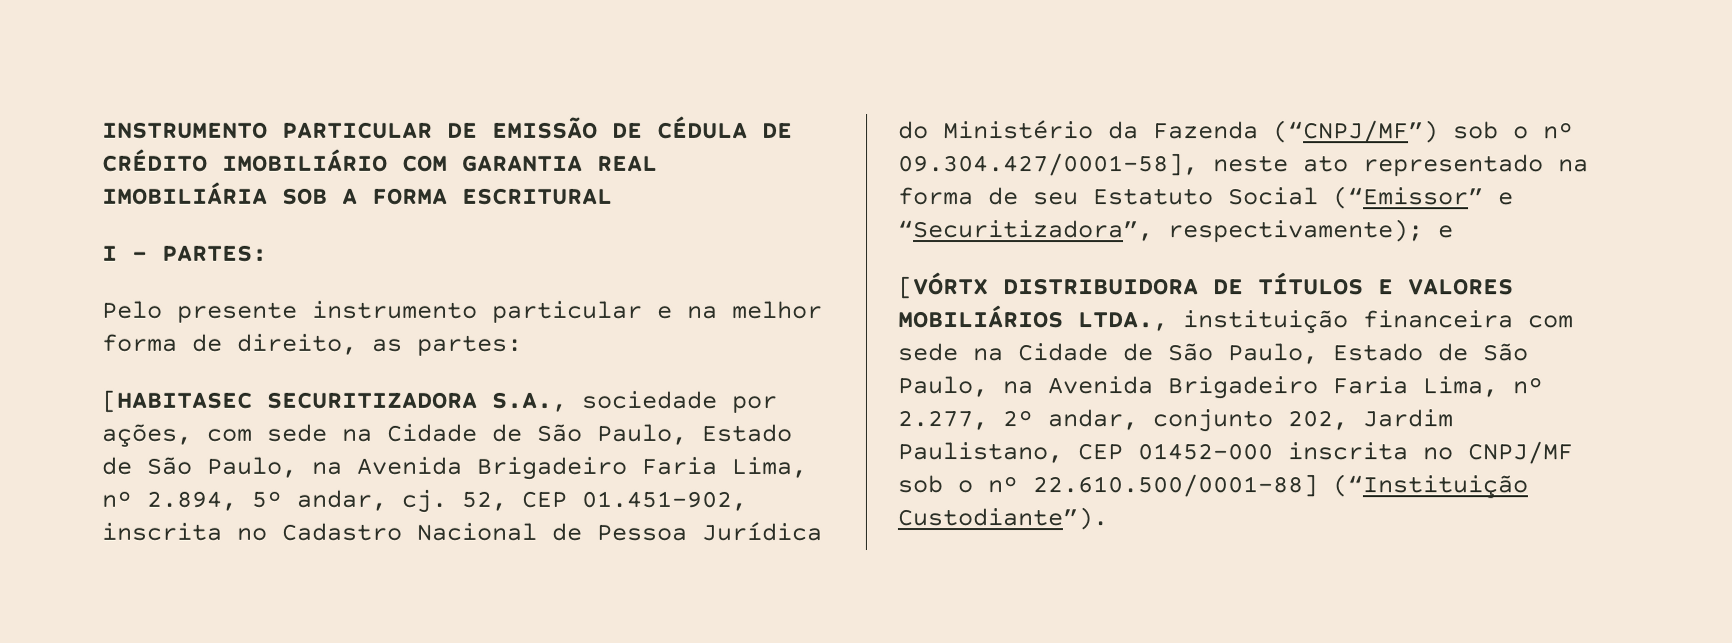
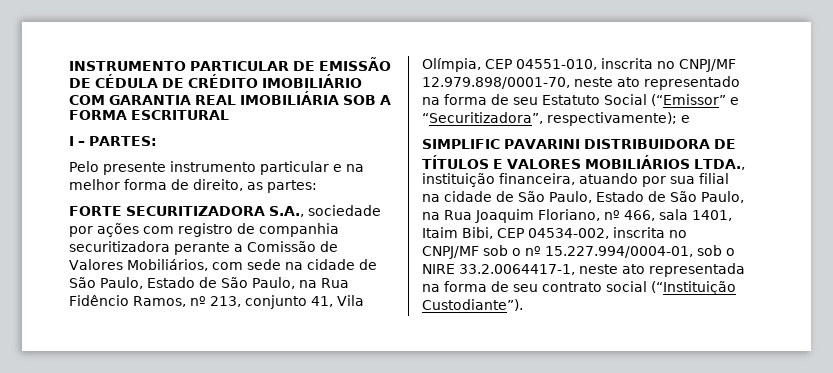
- [HABITASEC SECURITIZADORA S.A., sociedade por ações, com sede na Cidade de São Paulo, Estado de São Paulo, na Avenida Brigadeiro Faria Lima, nº 2.894, 5º andar, cj. 52, CEP 01.451-902, inscrita no Cadastro Nacional de Pessoa Jurídica do Ministério da Fazenda (“CNPJ/MF”) sob o nº 09.304.427/0001-58], neste ato representado na forma de seu Estatuto Social (“Emissor” e “Securitizadora”, respectivamente); e
+ FORTE SECURITIZADORA S.A., sociedade por ações com registro de companhia securitizadora perante a Comissão de Valores Mobiliários, com sede na cidade de São Paulo, Estado de São Paulo, na Rua Fidêncio Ramos, nº 213, conjunto 41, Vila Olímpia, CEP 04551-010, inscrita no CNPJ/MF 12.979.898/0001-70, neste ato representado na forma de seu Estatuto Social (“Emissor” e “Securitizadora”, respectivamente); e
- [VÓRTX DISTRIBUIDORA DE TÍTULOS E VALORES MOBILIÁRIOS LTDA., instituição financeira com sede na Cidade de São Paulo, Estado de São Paulo, na Avenida Brigadeiro Faria Lima, nº 2.277, 2º andar, conjunto 202, Jardim Paulistano, CEP 01452-000 inscrita no CNPJ/MF sob o nº 22.610.500/0001-88] (“Instituição Custodiante”).
+ SIMPLIFIC PAVARINI DISTRIBUIDORA DE TÍTULOS E VALORES MOBILIÁRIOS LTDA., instituição financeira, atuando por sua filial na cidade de São Paulo, Estado de São Paulo, na Rua Joaquim Floriano, nº 466, sala 1401, Itaim Bibi, CEP 04534-002, inscrita no CNPJ/MF sob o nº 15.227.994/0004-01, sob o NIRE 33.2.0064417-1, neste ato representada na forma de seu contrato social (“Instituição Custodiante”).

